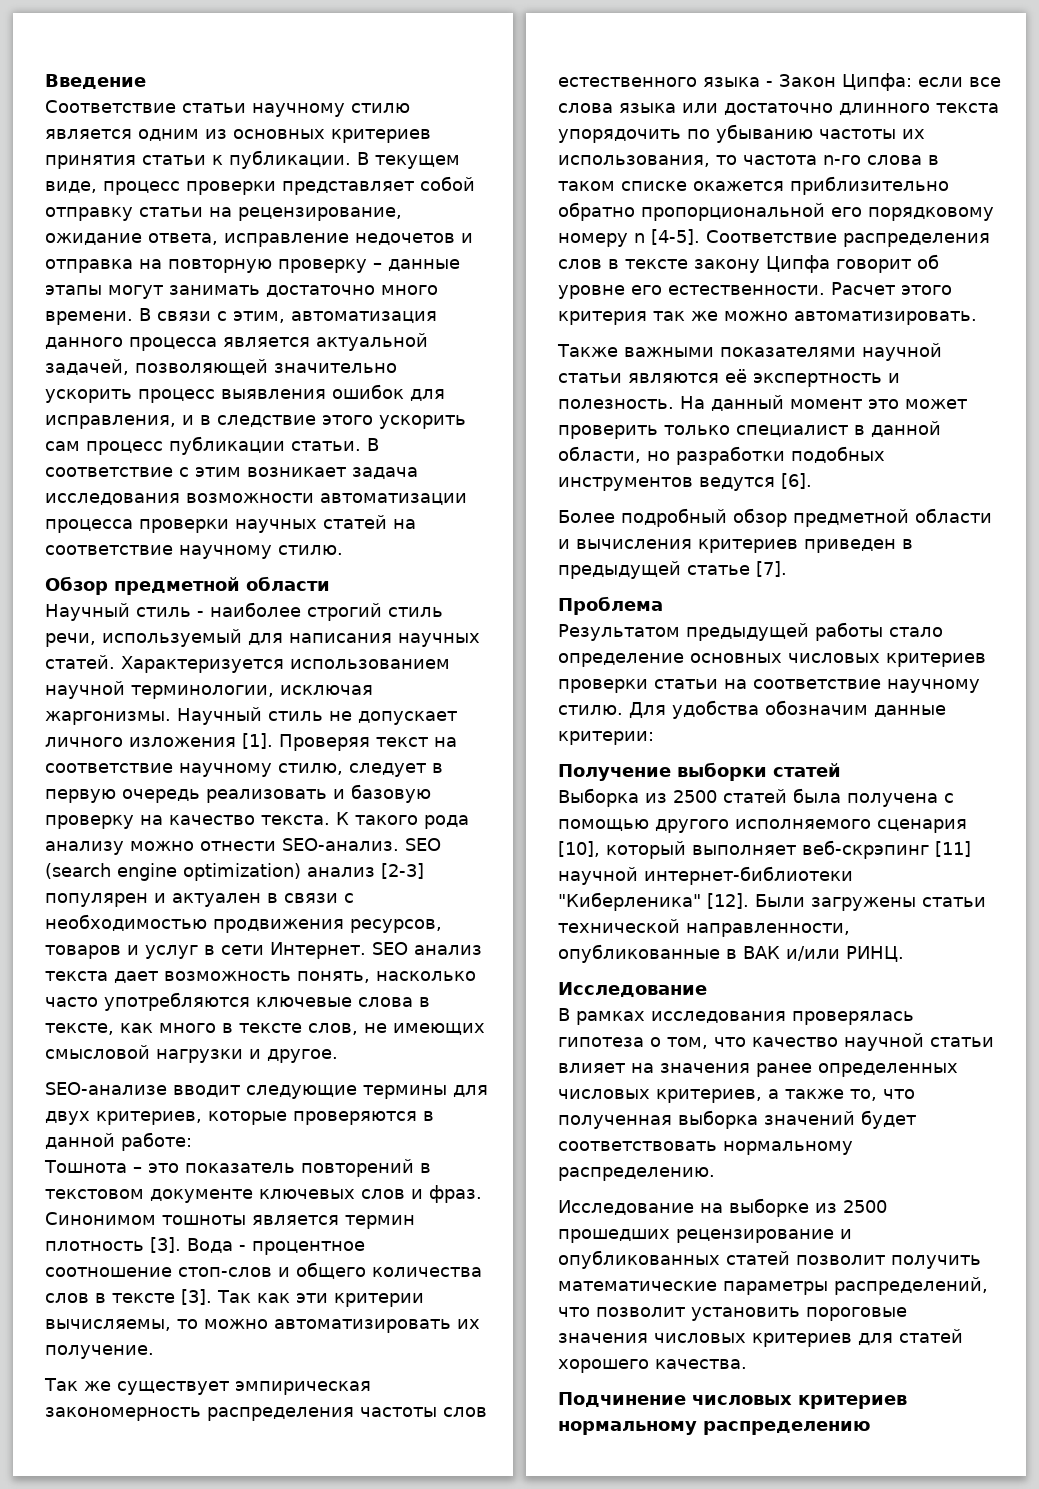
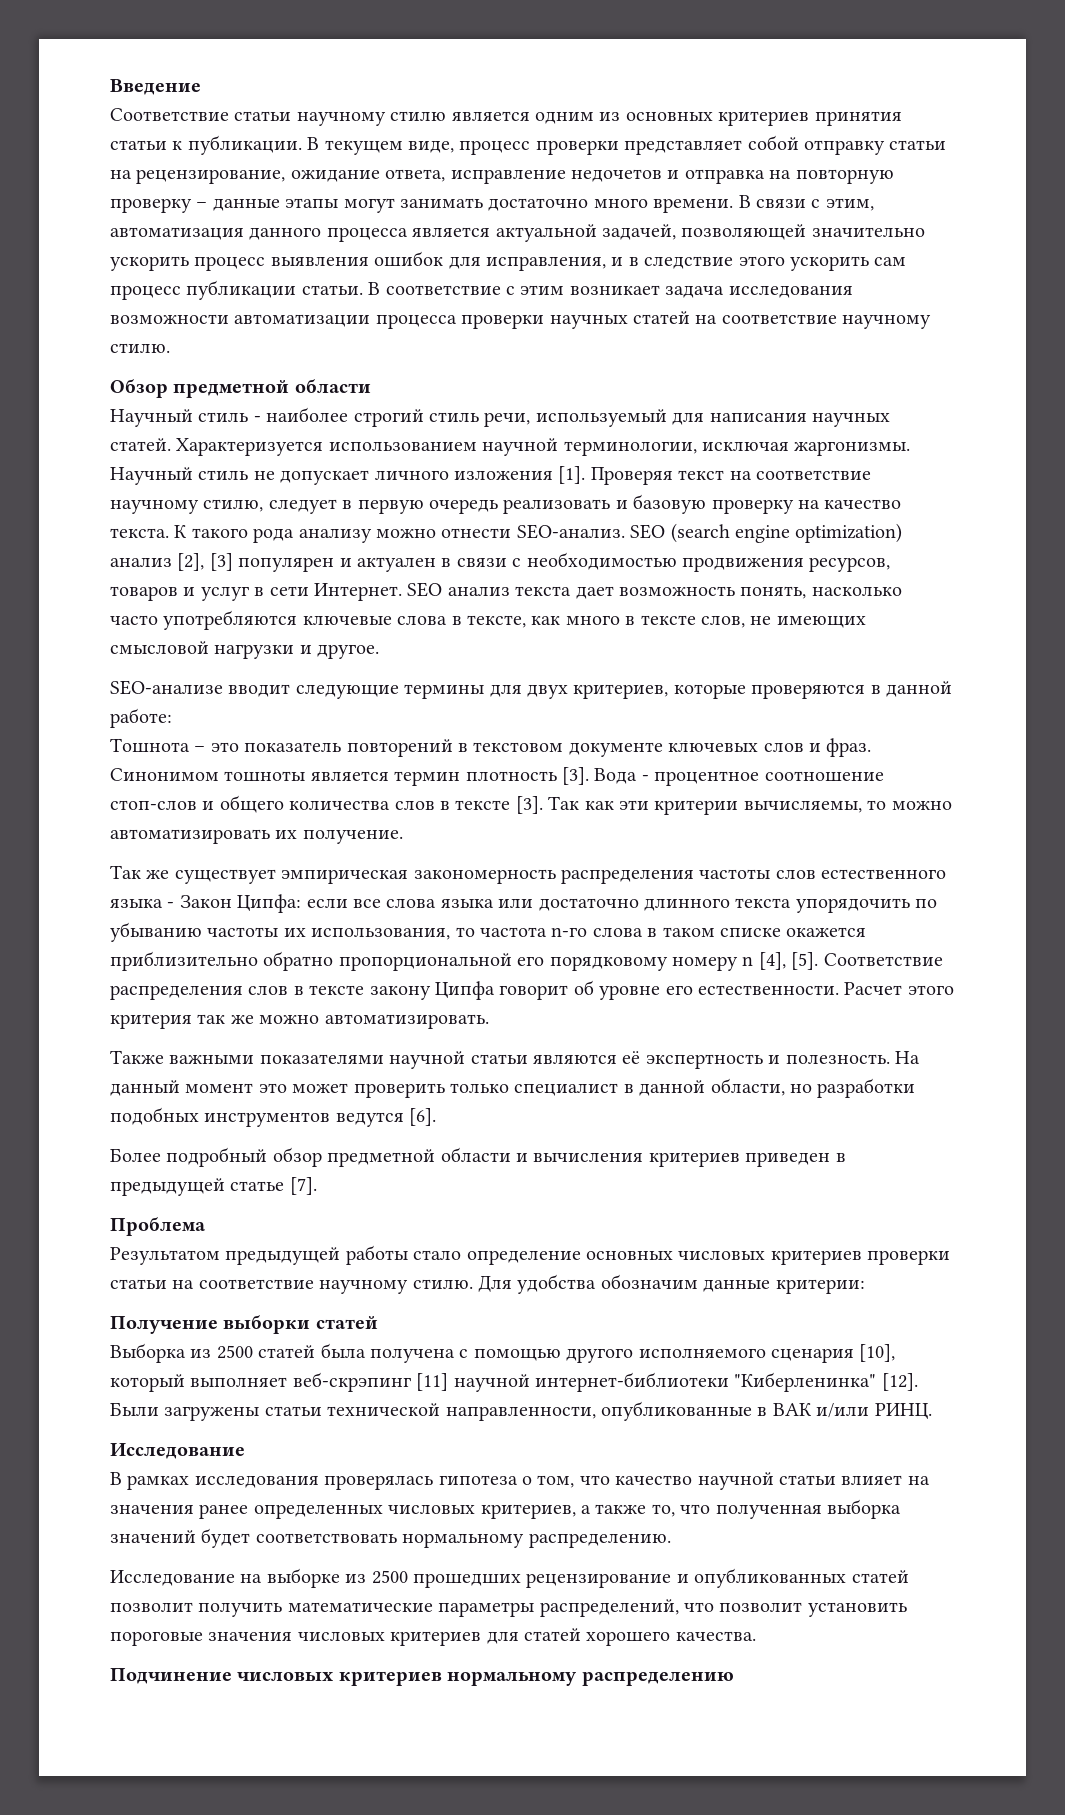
- SEO (search engine optimization) анализ [2-3] популярен и актуален в связи с необходимостью продвижения ресурсов, товаров и услуг в сети Интернет.
+ SEO (search engine optimization) анализ [2], [3] популярен и актуален в связи с необходимостью продвижения ресурсов, товаров и услуг в сети Интернет.
- Так же существует эмпирическая закономерность распределения частоты слов естественного языка - Закон Ципфа: если все слова языка или достаточно длинного текста упорядочить по убыванию частоты их использования, то частота n-го слова в таком списке окажется приблизительно обратно пропорциональной его порядковому номеру n [4-5].
+ Так же существует эмпирическая закономерность распределения частоты слов естественного языка - Закон Ципфа: если все слова языка или достаточно длинного текста упорядочить по убыванию частоты их использования, то частота n-го слова в таком списке окажется приблизительно обратно пропорциональной его порядковому номеру n [4], [5].
- Выборка из 2500 статей была получена с помощью другого исполняемого сценария [10], который выполняет веб-скрэпинг [11] научной интернет-библиотеки "Киберленика" [12].
+ Выборка из 2500 статей была получена с помощью другого исполняемого сценария [10], который выполняет веб-скрэпинг [11] научной интернет-библиотеки "Киберленинка" [12].

